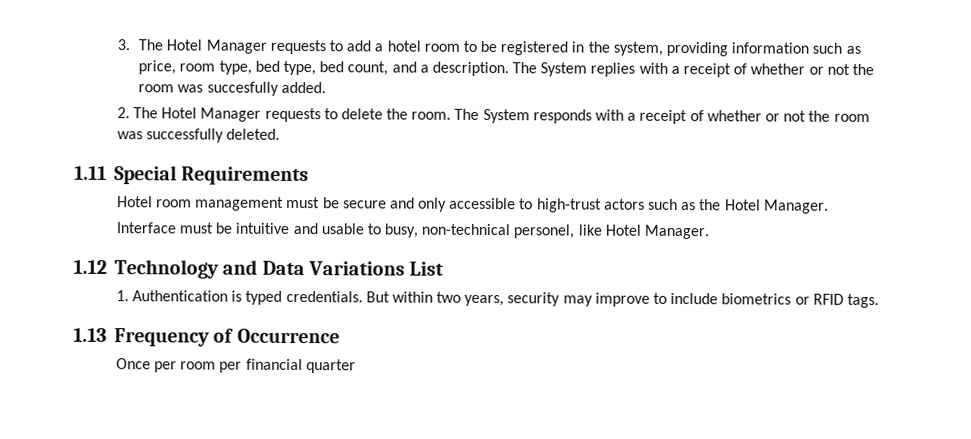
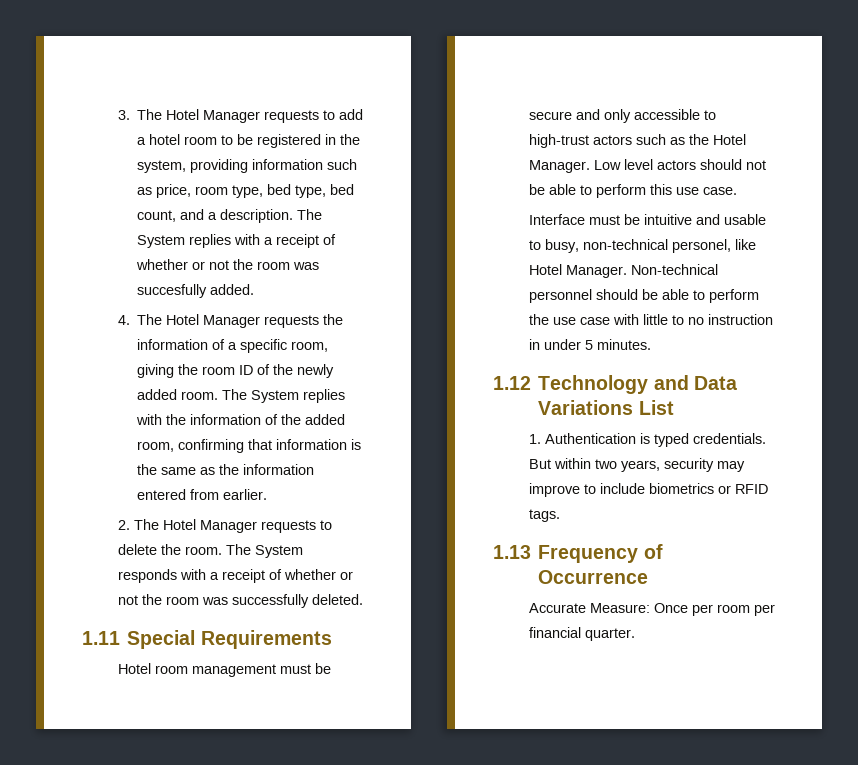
+ 4. The Hotel Manager requests the information of a specific room, giving the room ID of the newly added room. The System replies with the information of the added room, confirming that information is the same as the information entered from earlier.
+ Low level actors should not be able to perform this use case.
+ Non-technical personnel should be able to perform the use case with little to no instruction in under 5 minutes.
- Once per room per financial quarter
+ Accurate Measure: Once per room per financial quarter.

